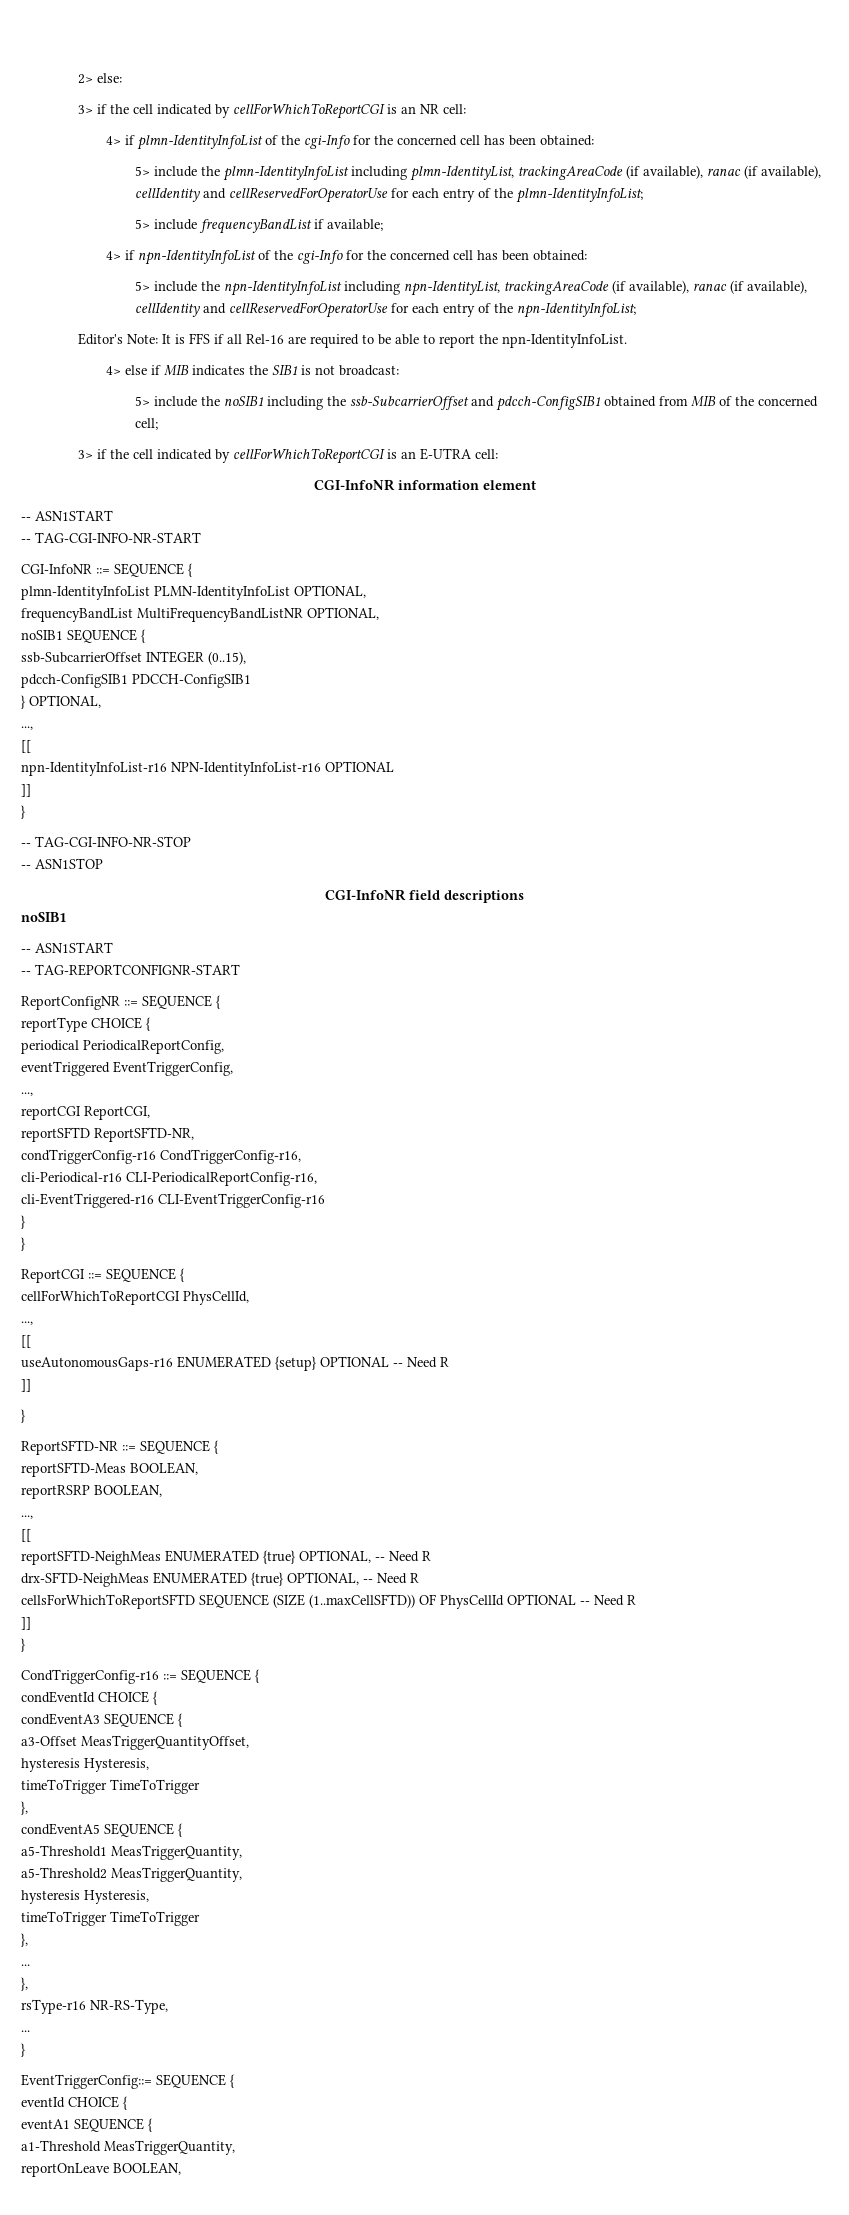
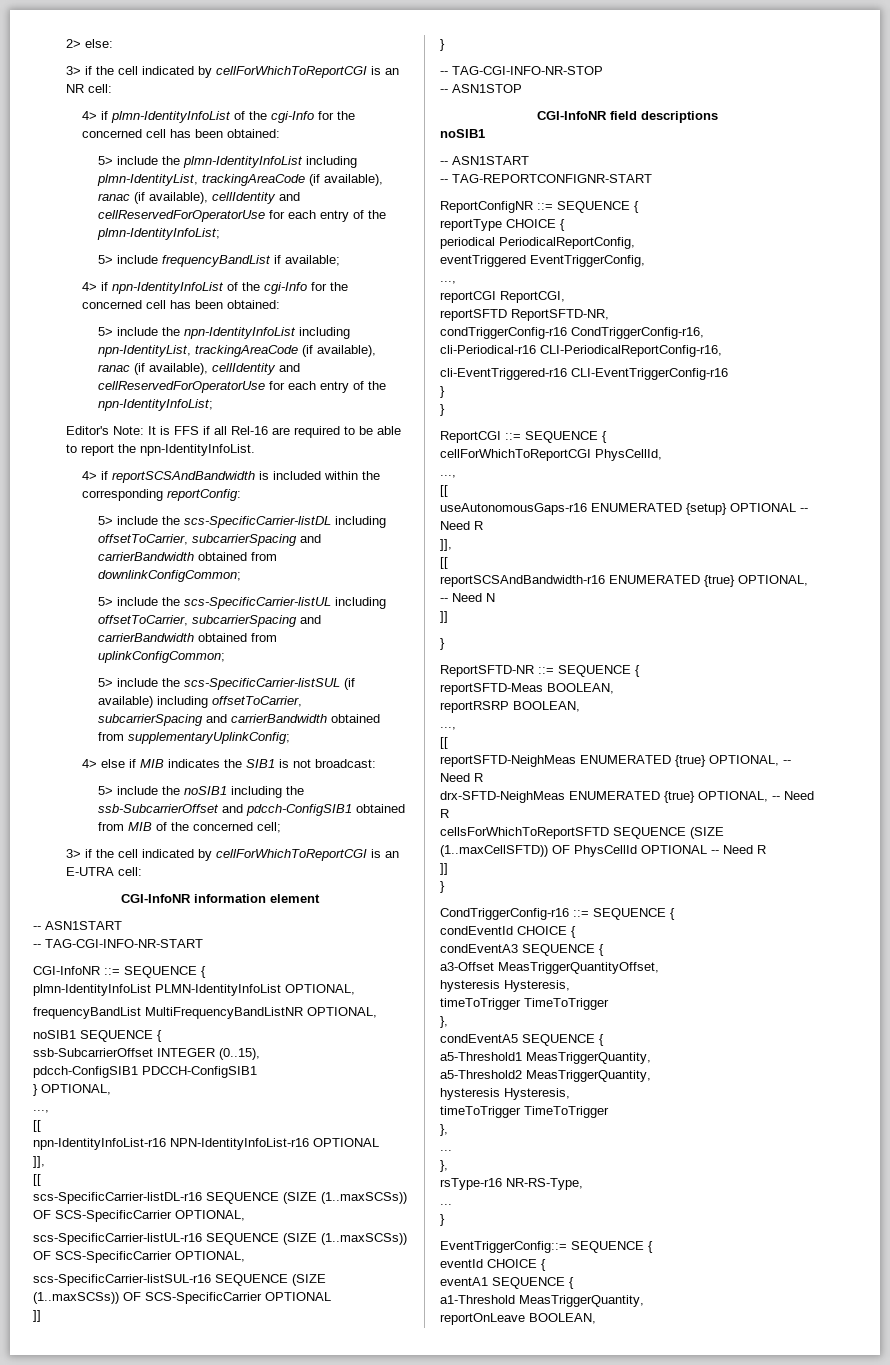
+ 4> if reportSCSAndBandwidth is included within the corresponding reportConfig:
+ 5> include the scs-SpecificCarrier-listDL including offsetToCarrier, subcarrierSpacing and carrierBandwidth obtained from downlinkConfigCommon;
+ 5> include the scs-SpecificCarrier-listUL including offsetToCarrier, subcarrierSpacing and carrierBandwidth obtained from uplinkConfigCommon;
+ 5> include the scs-SpecificCarrier-listSUL (if available) including offsetToCarrier, subcarrierSpacing and carrierBandwidth obtained from supplementaryUplinkConfig;
  npn-IdentityInfoList-r16 NPN-IdentityInfoList-r16 OPTIONAL
+ ]],
+ [[
+ scs-SpecificCarrier-listDL-r16 SEQUENCE (SIZE (1..maxSCSs)) OF SCS-SpecificCarrier OPTIONAL,
+ scs-SpecificCarrier-listUL-r16 SEQUENCE (SIZE (1..maxSCSs)) OF SCS-SpecificCarrier OPTIONAL,
+ scs-SpecificCarrier-listSUL-r16 SEQUENCE (SIZE (1..maxSCSs)) OF SCS-SpecificCarrier OPTIONAL
  useAutonomousGaps-r16 ENUMERATED {setup} OPTIONAL -- Need R
+ ]],
+ [[
+ reportSCSAndBandwidth-r16 ENUMERATED {true} OPTIONAL, -- Need N

